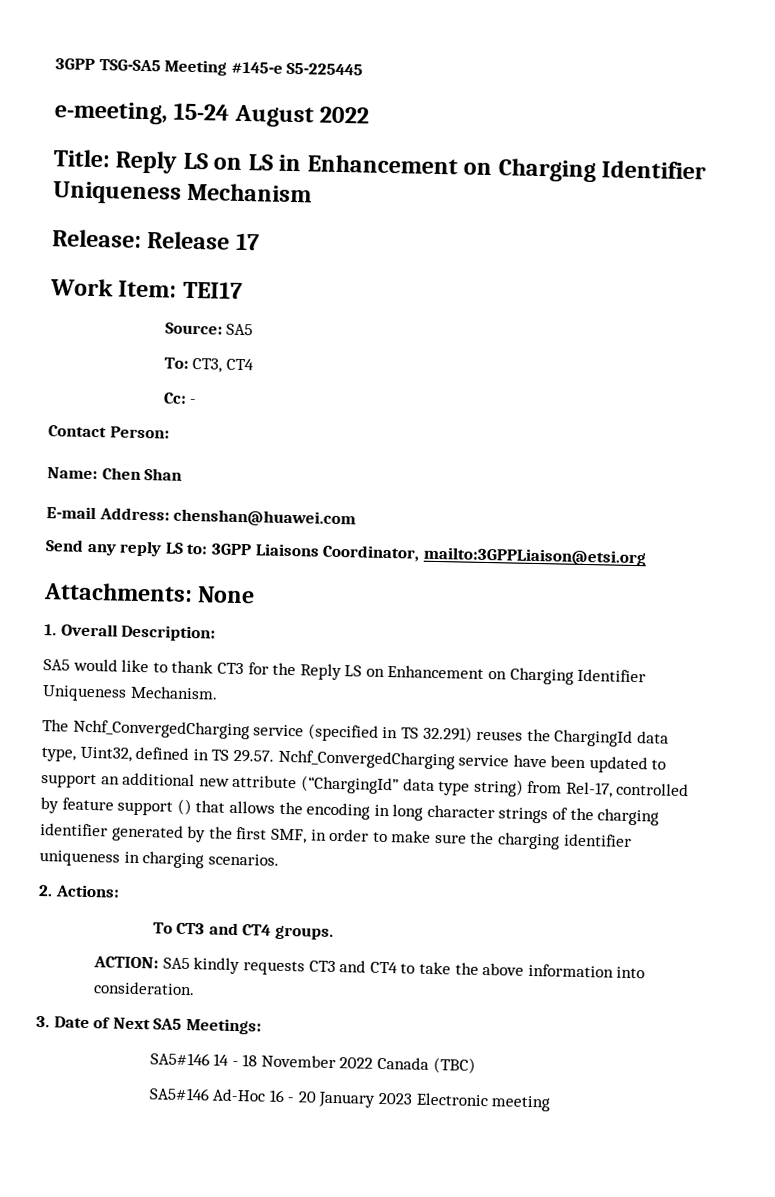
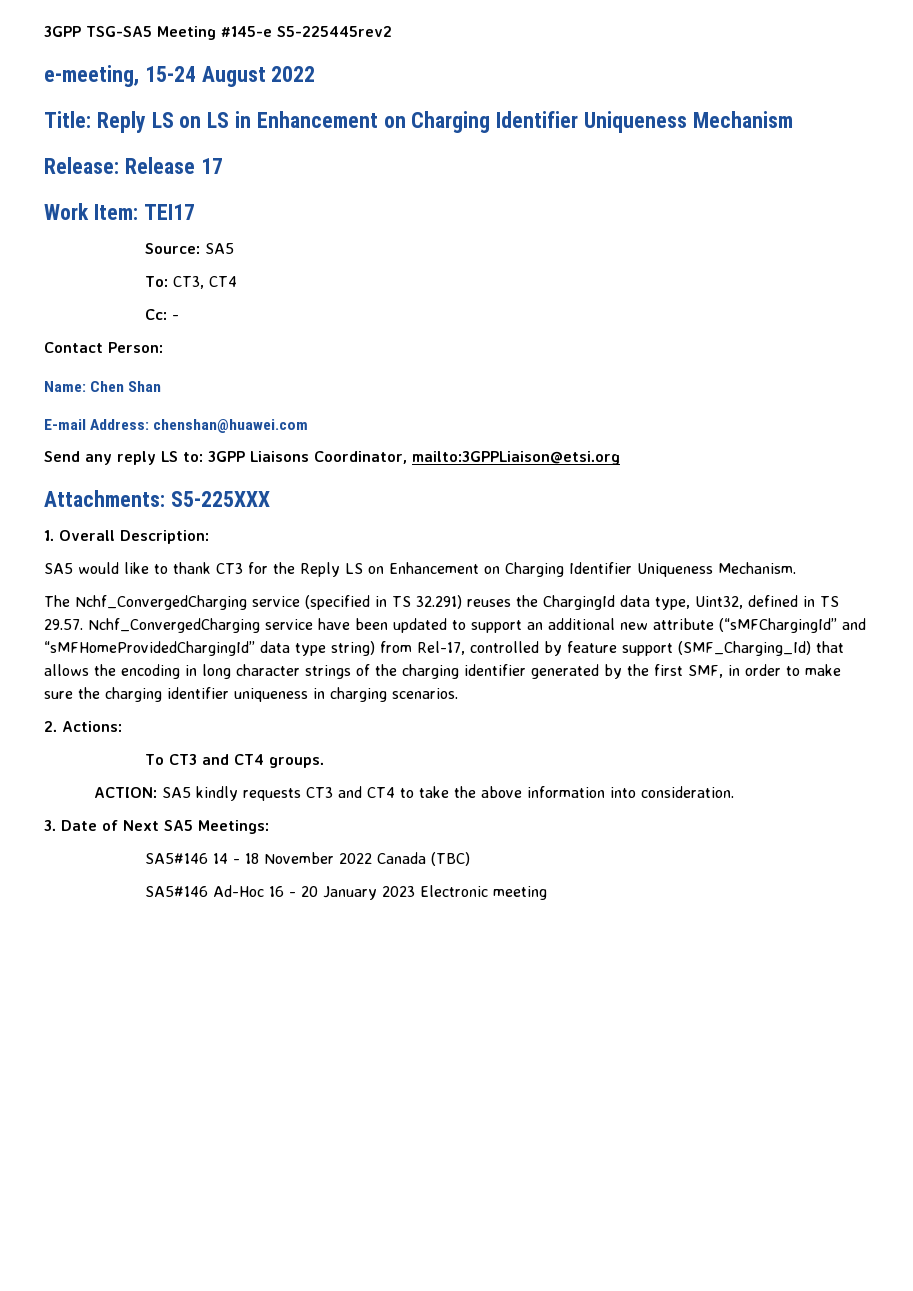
- 3GPP TSG-SA5 Meeting #145-e S5-225445
+ 3GPP TSG-SA5 Meeting #145-e S5-225445rev2
- Attachments: None
+ Attachments: S5-225XXX
- The Nchf_ConvergedCharging service (specified in TS 32.291) reuses the ChargingId data type, Uint32, defined in TS 29.57. Nchf_ConvergedCharging service have been updated to support an additional new attribute (“ChargingId” data type string) from Rel-17, controlled by feature support () that allows the encoding in long character strings of the charging identifier generated by the first SMF, in order to make sure the charging identifier uniqueness in charging scenarios.
+ The Nchf_ConvergedCharging service (specified in TS 32.291) reuses the ChargingId data type, Uint32, defined in TS 29.57. Nchf_ConvergedCharging service have been updated to support an additional new attribute (“sMFChargingId” and “sMFHomeProvidedChargingId” data type string) from Rel-17, controlled by feature support (SMF_Charging_Id) that allows the encoding in long character strings of the charging identifier generated by the first SMF, in order to make sure the charging identifier uniqueness in charging scenarios.

